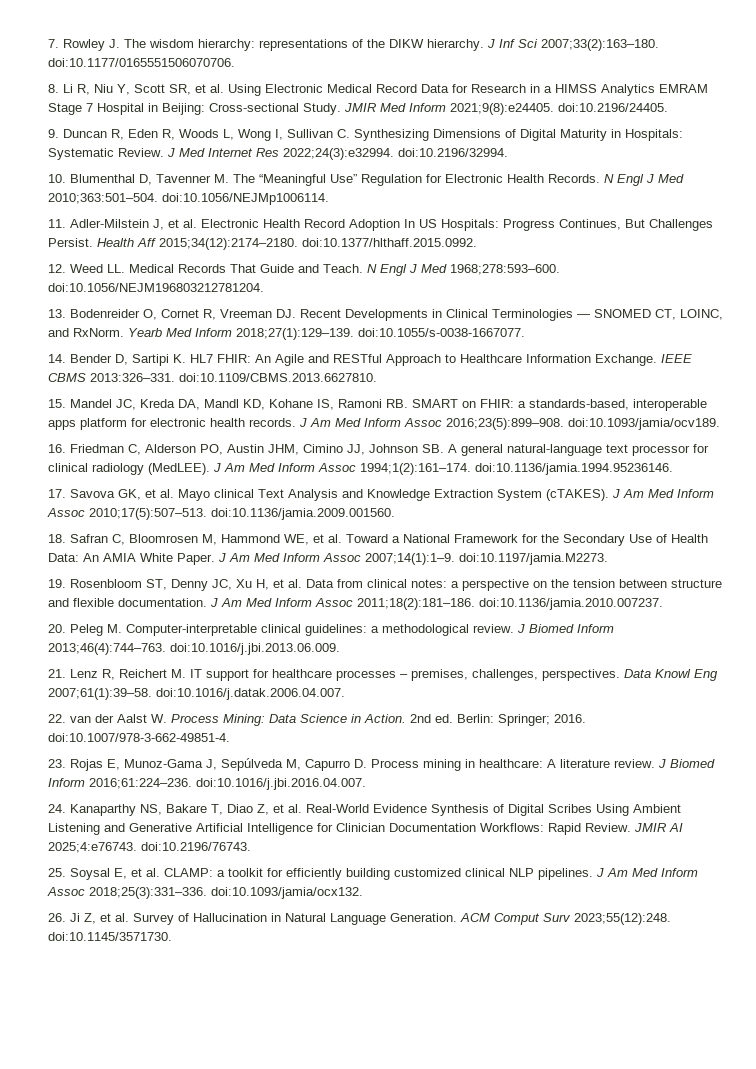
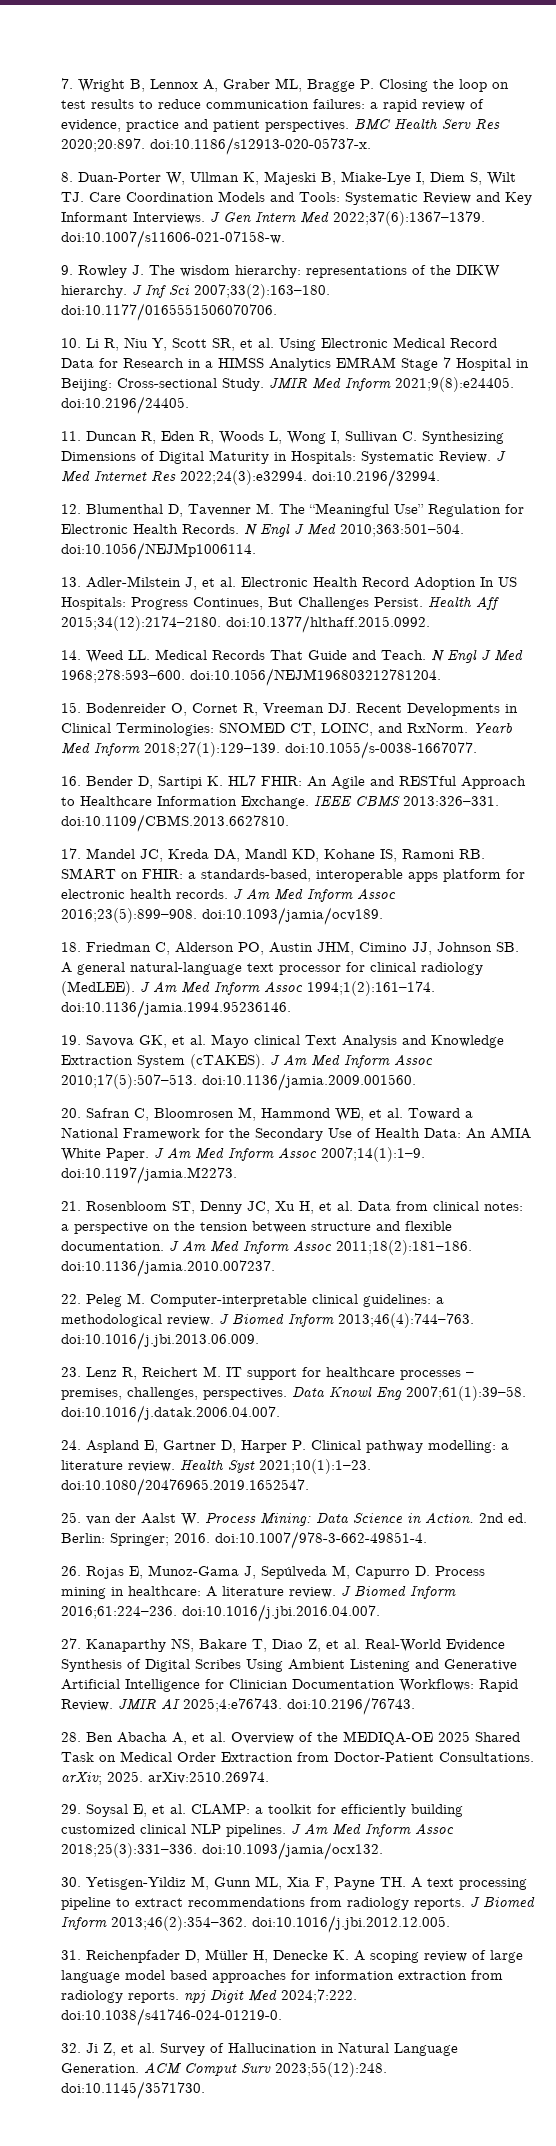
- 7. Rowley J. The wisdom hierarchy: representations of the DIKW hierarchy.
+ 7. Wright B, Lennox A, Graber ML, Bragge P. Closing the loop on test results to reduce communication failures: a rapid review of evidence, practice and patient perspectives. BMC Health Serv Res 2020;20:897. doi:10.1186/s12913-020-05737-x.
+ 8. Duan-Porter W, Ullman K, Majeski B, Miake-Lye I, Diem S, Wilt TJ. Care Coordination Models and Tools: Systematic Review and Key Informant Interviews. J Gen Intern Med 2022;37(6):1367–1379. doi:10.1007/s11606-021-07158-w.
+ 9. Rowley J. The wisdom hierarchy: representations of the DIKW hierarchy.
- 8. Li R, Niu Y, Scott SR, et al. Using Electronic Medical Record Data for Research in a HIMSS Analytics EMRAM Stage 7 Hospital in Beijing: Cross-sectional Study.
+ 10. Li R, Niu Y, Scott SR, et al. Using Electronic Medical Record Data for Research in a HIMSS Analytics EMRAM Stage 7 Hospital in Beijing: Cross-sectional Study.
- 9. Duncan R, Eden R, Woods L, Wong I, Sullivan C. Synthesizing Dimensions of Digital Maturity in Hospitals: Systematic Review.
+ 11. Duncan R, Eden R, Woods L, Wong I, Sullivan C. Synthesizing Dimensions of Digital Maturity in Hospitals: Systematic Review.
- 10. Blumenthal D, Tavenner M. The “Meaningful Use” Regulation for Electronic Health Records.
+ 12. Blumenthal D, Tavenner M. The “Meaningful Use” Regulation for Electronic Health Records.
- 11. Adler-Milstein J, et al. Electronic Health Record Adoption In US Hospitals: Progress Continues, But Challenges Persist.
+ 13. Adler-Milstein J, et al. Electronic Health Record Adoption In US Hospitals: Progress Continues, But Challenges Persist.
- 12. Weed LL. Medical Records That Guide and Teach.
+ 14. Weed LL. Medical Records That Guide and Teach.
- 13. Bodenreider O, Cornet R, Vreeman DJ. Recent Developments in Clinical Terminologies — SNOMED CT, LOINC, and RxNorm.
+ 15. Bodenreider O, Cornet R, Vreeman DJ. Recent Developments in Clinical Terminologies: SNOMED CT, LOINC, and RxNorm.
- 14. Bender D, Sartipi K. HL7 FHIR: An Agile and RESTful Approach to Healthcare Information Exchange.
+ 16. Bender D, Sartipi K. HL7 FHIR: An Agile and RESTful Approach to Healthcare Information Exchange.
- 15. Mandel JC, Kreda DA, Mandl KD, Kohane IS, Ramoni RB. SMART on FHIR: a standards-based, interoperable apps platform for electronic health records.
+ 17. Mandel JC, Kreda DA, Mandl KD, Kohane IS, Ramoni RB. SMART on FHIR: a standards-based, interoperable apps platform for electronic health records.
- 16. Friedman C, Alderson PO, Austin JHM, Cimino JJ, Johnson SB. A general natural-language text processor for clinical radiology (MedLEE).
+ 18. Friedman C, Alderson PO, Austin JHM, Cimino JJ, Johnson SB. A general natural-language text processor for clinical radiology (MedLEE).
- 17. Savova GK, et al. Mayo clinical Text Analysis and Knowledge Extraction System (cTAKES).
+ 19. Savova GK, et al. Mayo clinical Text Analysis and Knowledge Extraction System (cTAKES).
- 18. Safran C, Bloomrosen M, Hammond WE, et al. Toward a National Framework for the Secondary Use of Health Data: An AMIA White Paper.
+ 20. Safran C, Bloomrosen M, Hammond WE, et al. Toward a National Framework for the Secondary Use of Health Data: An AMIA White Paper.
- 19. Rosenbloom ST, Denny JC, Xu H, et al. Data from clinical notes: a perspective on the tension between structure and flexible documentation.
+ 21. Rosenbloom ST, Denny JC, Xu H, et al. Data from clinical notes: a perspective on the tension between structure and flexible documentation.
- 20. Peleg M. Computer-interpretable clinical guidelines: a methodological review.
+ 22. Peleg M. Computer-interpretable clinical guidelines: a methodological review.
- 21. Lenz R, Reichert M. IT support for healthcare processes – premises, challenges, perspectives.
+ 23. Lenz R, Reichert M. IT support for healthcare processes – premises, challenges, perspectives.
- 22. van der Aalst W. Process Mining: Data Science in Action.
+ 24. Aspland E, Gartner D, Harper P. Clinical pathway modelling: a literature review. Health Syst 2021;10(1):1–23. doi:10.1080/20476965.2019.1652547.
+ 25. van der Aalst W. Process Mining: Data Science in Action.
- 23. Rojas E, Munoz-Gama J, Sepúlveda M, Capurro D. Process mining in healthcare: A literature review.
+ 26. Rojas E, Munoz-Gama J, Sepúlveda M, Capurro D. Process mining in healthcare: A literature review.
- 24. Kanaparthy NS, Bakare T, Diao Z, et al. Real-World Evidence Synthesis of Digital Scribes Using Ambient Listening and Generative Artificial Intelligence for Clinician Documentation Workflows: Rapid Review.
+ 27. Kanaparthy NS, Bakare T, Diao Z, et al. Real-World Evidence Synthesis of Digital Scribes Using Ambient Listening and Generative Artificial Intelligence for Clinician Documentation Workflows: Rapid Review.
- 25. Soysal E, et al. CLAMP: a toolkit for efficiently building customized clinical NLP pipelines.
+ 28. Ben Abacha A, et al. Overview of the MEDIQA-OE 2025 Shared Task on Medical Order Extraction from Doctor-Patient Consultations. arXiv; 2025. arXiv:2510.26974.
+ 29. Soysal E, et al. CLAMP: a toolkit for efficiently building customized clinical NLP pipelines.
- 26. Ji Z, et al. Survey of Hallucination in Natural Language Generation.
+ 30. Yetisgen-Yildiz M, Gunn ML, Xia F, Payne TH. A text processing pipeline to extract recommendations from radiology reports. J Biomed Inform 2013;46(2):354–362. doi:10.1016/j.jbi.2012.12.005.
+ 31. Reichenpfader D, Müller H, Denecke K. A scoping review of large language model based approaches for information extraction from radiology reports. npj Digit Med 2024;7:222. doi:10.1038/s41746-024-01219-0.
+ 32. Ji Z, et al. Survey of Hallucination in Natural Language Generation.

